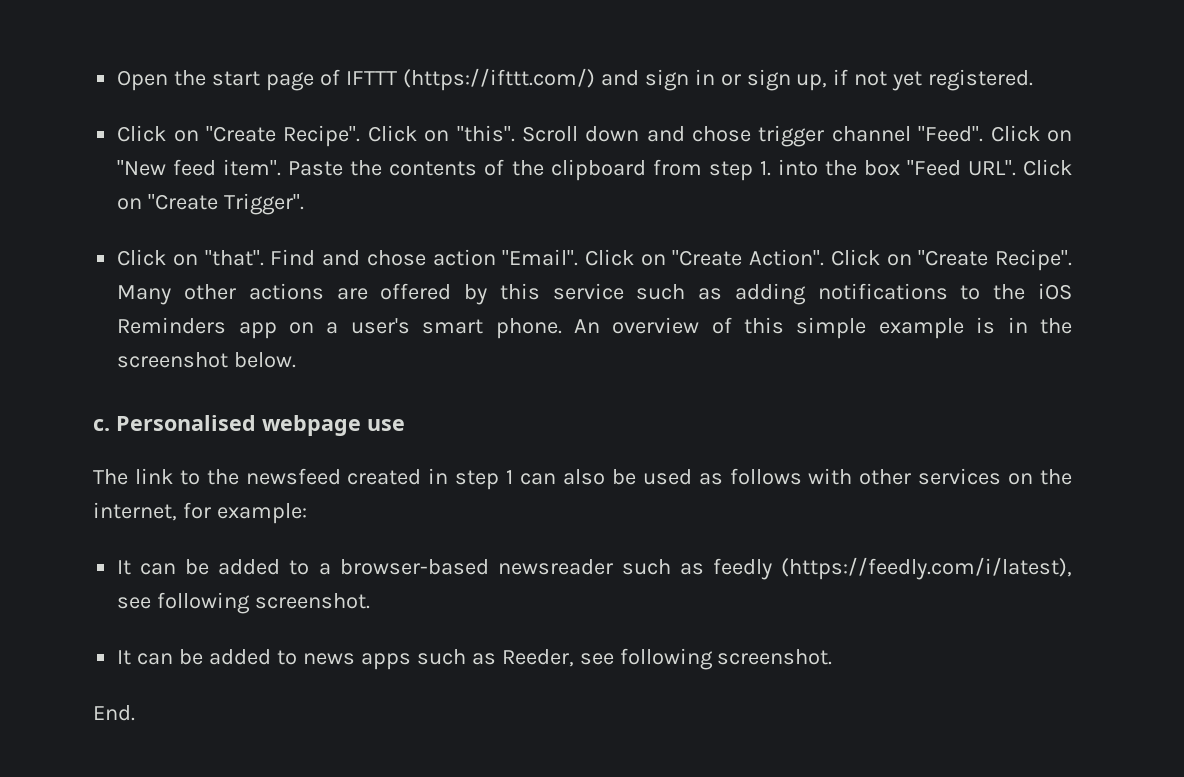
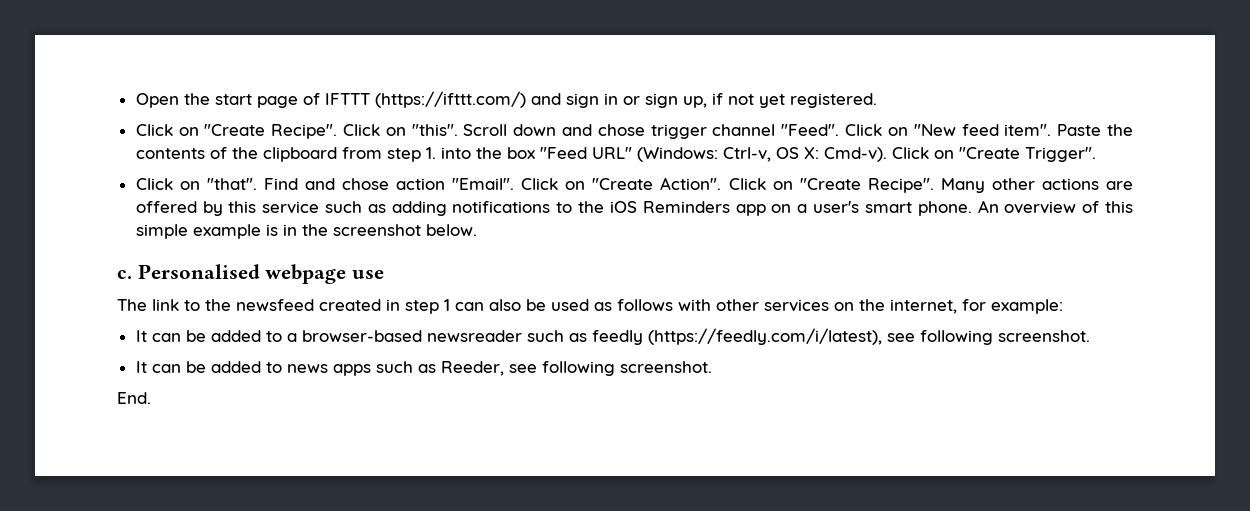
- Paste the contents of the clipboard from step 1. into the box "Feed URL".
+ Paste the contents of the clipboard from step 1. into the box "Feed URL" (Windows: Ctrl-v, OS X: Cmd-v).

